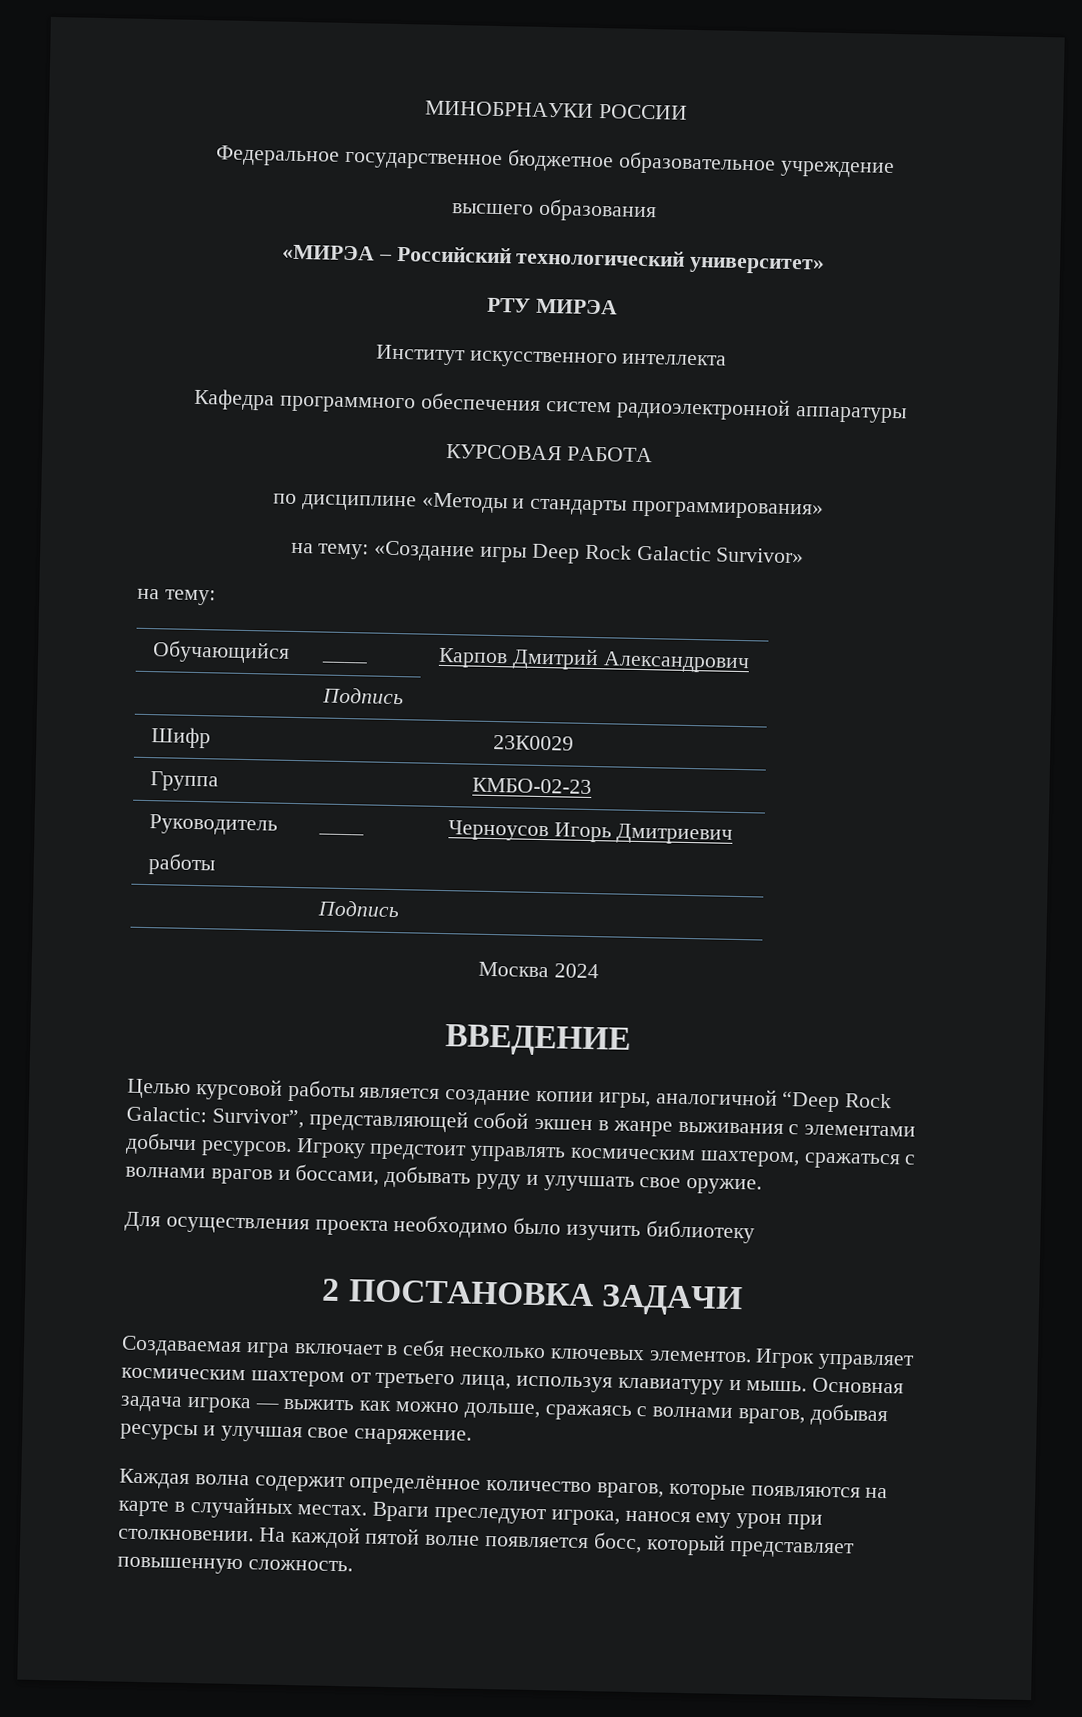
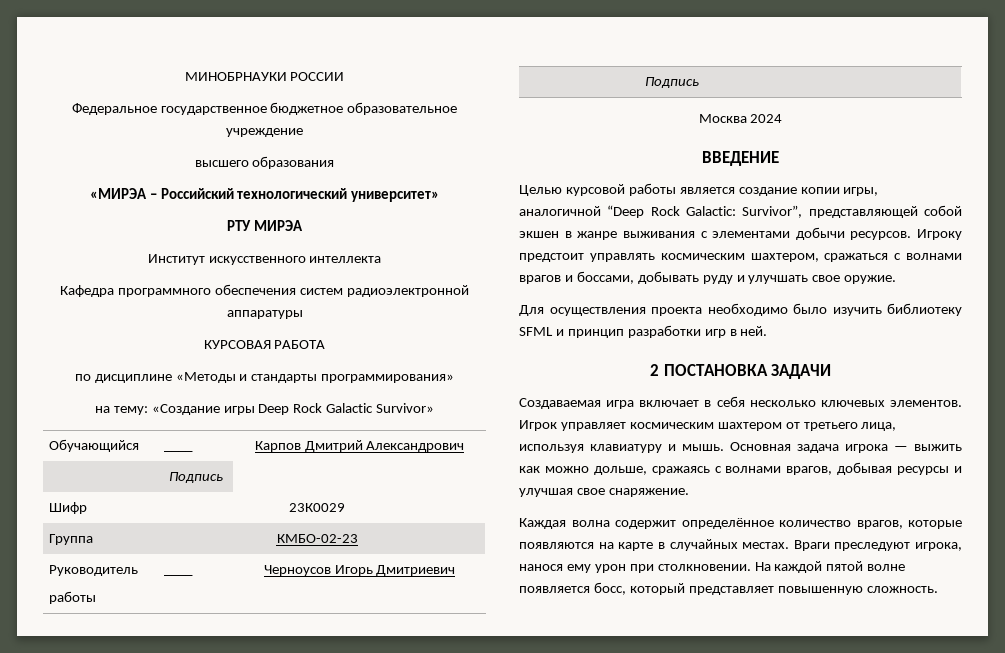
  на тему: «Создание игры Deep Rock Galactic Survivor»
- на тему:
- Для осуществления проекта необходимо было изучить библиотеку
+ Для осуществления проекта необходимо было изучить библиотеку SFML и принцип разработки игр в ней.

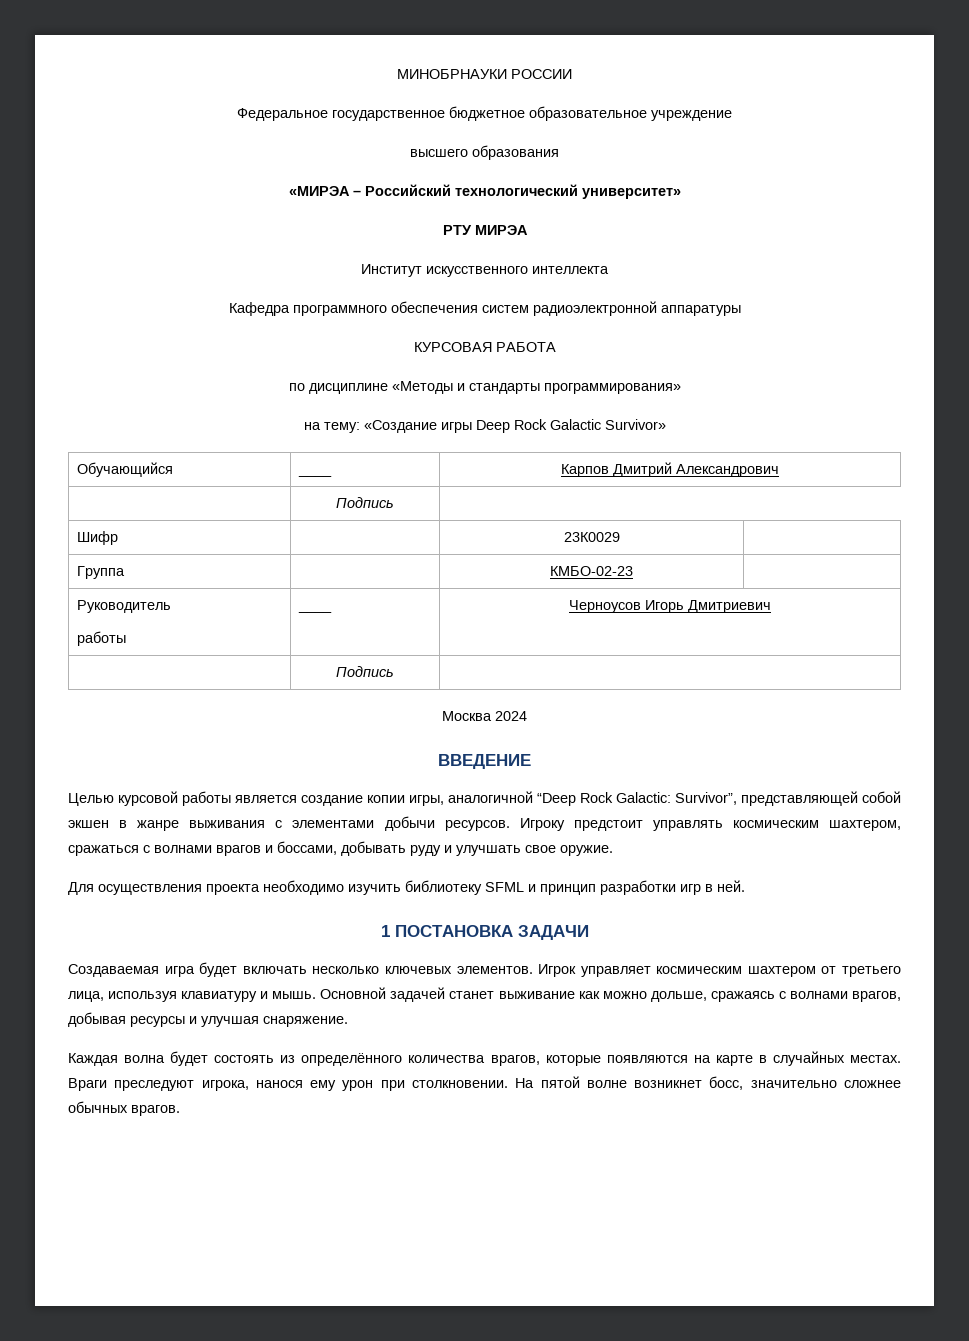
- Для осуществления проекта необходимо было изучить библиотеку SFML и принцип разработки игр в ней.
+ Для осуществления проекта необходимо изучить библиотеку SFML и принцип разработки игр в ней.
- 2 ПОСТАНОВКА ЗАДАЧИ
+ 1 ПОСТАНОВКА ЗАДАЧИ
- Создаваемая игра включает в себя несколько ключевых элементов.
+ Создаваемая игра будет включать несколько ключевых элементов.
- Основная задача игрока — выжить как можно дольше, сражаясь с волнами врагов, добывая ресурсы и улучшая свое снаряжение.
+ Основной задачей станет выживание как можно дольше, сражаясь с волнами врагов, добывая ресурсы и улучшая снаряжение.
- Каждая волна содержит определённое количество врагов, которые появляются на карте в случайных местах.
+ Каждая волна будет состоять из определённого количества врагов, которые появляются на карте в случайных местах.
- На каждой пятой волне появляется босс, который представляет повышенную сложность.
+ На пятой волне возникнет босс, значительно сложнее обычных врагов.

